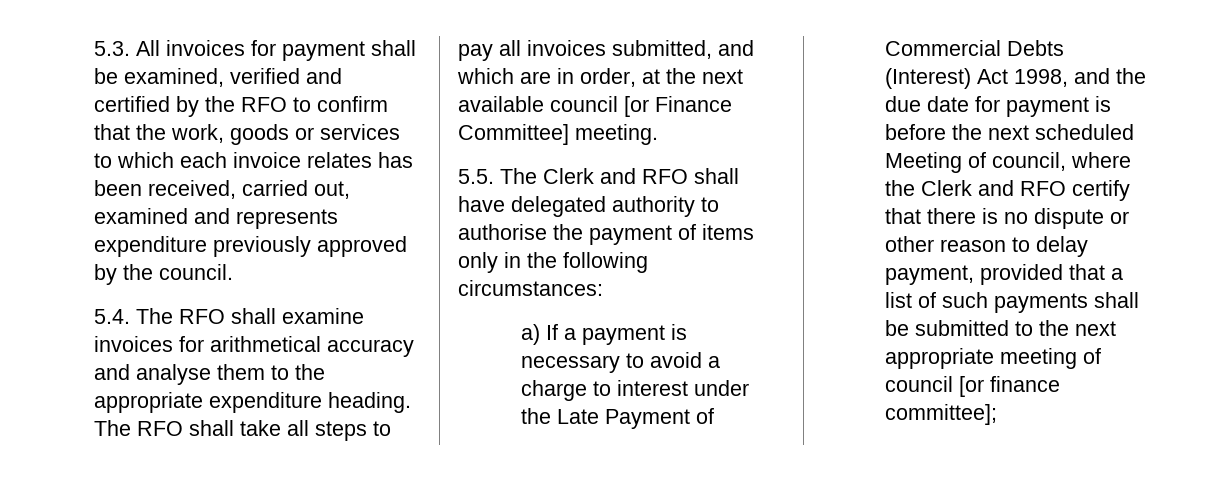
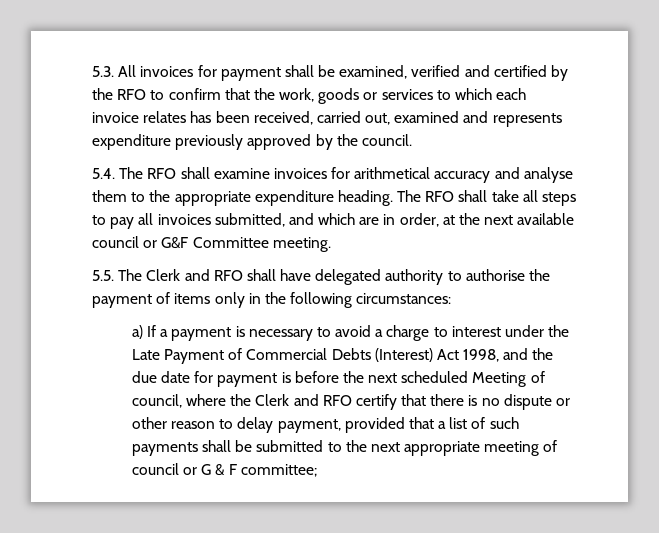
- The RFO shall take all steps to pay all invoices submitted, and which are in order, at the next available council [or Finance Committee] meeting.
+ The RFO shall take all steps to pay all invoices submitted, and which are in order, at the next available council or G&F Committee meeting.
- a) If a payment is necessary to avoid a charge to interest under the Late Payment of Commercial Debts (Interest) Act 1998, and the due date for payment is before the next scheduled Meeting of council, where the Clerk and RFO certify that there is no dispute or other reason to delay payment, provided that a list of such payments shall be submitted to the next appropriate meeting of council [or finance committee];
+ a) If a payment is necessary to avoid a charge to interest under the Late Payment of Commercial Debts (Interest) Act 1998, and the due date for payment is before the next scheduled Meeting of council, where the Clerk and RFO certify that there is no dispute or other reason to delay payment, provided that a list of such payments shall be submitted to the next appropriate meeting of council or G & F committee;

